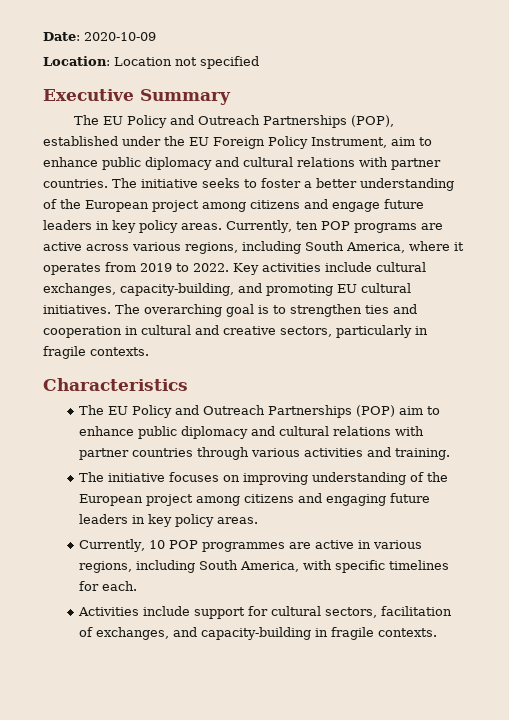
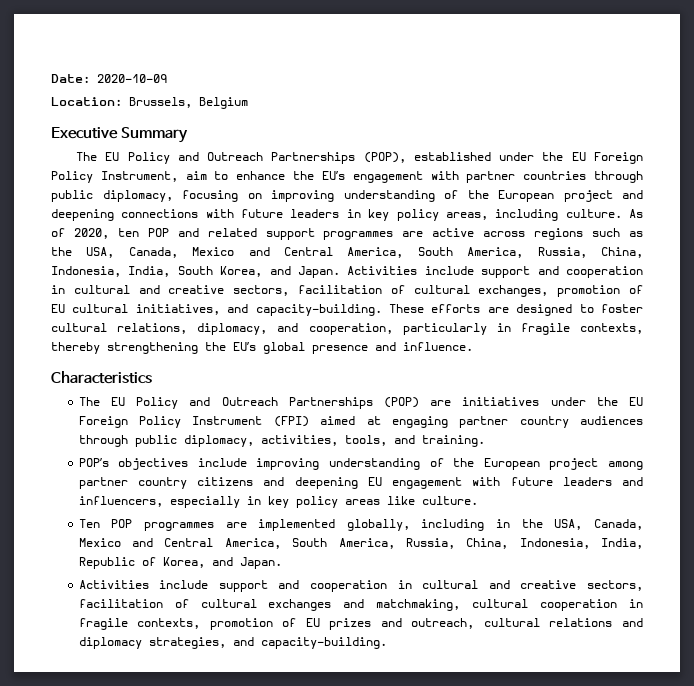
- Location: Location not specified
+ Location: Brussels, Belgium
- The EU Policy and Outreach Partnerships (POP), established under the EU Foreign Policy Instrument, aim to enhance public diplomacy and cultural relations with partner countries. The initiative seeks to foster a better understanding of the European project among citizens and engage future leaders in key policy areas. Currently, ten POP programs are active across various regions, including South America, where it operates from 2019 to 2022. Key activities include cultural exchanges, capacity-building, and promoting EU cultural initiatives. The overarching goal is to strengthen ties and cooperation in cultural and creative sectors, particularly in fragile contexts.
+ The EU Policy and Outreach Partnerships (POP), established under the EU Foreign Policy Instrument, aim to enhance the EU’s engagement with partner countries through public diplomacy, focusing on improving understanding of the European project and deepening connections with future leaders in key policy areas, including culture. As of 2020, ten POP and related support programmes are active across regions such as the USA, Canada, Mexico and Central America, South America, Russia, China, Indonesia, India, South Korea, and Japan. Activities include support and cooperation in cultural and creative sectors, facilitation of cultural exchanges, promotion of EU cultural initiatives, and capacity-building. These efforts are designed to foster cultural relations, diplomacy, and cooperation, particularly in fragile contexts, thereby strengthening the EU’s global presence and influence.
- The EU Policy and Outreach Partnerships (POP) aim to enhance public diplomacy and cultural relations with partner countries through various activities and training.
- The initiative focuses on improving understanding of the European project among citizens and engaging future leaders in key policy areas.
- Currently, 10 POP programmes are active in various regions, including South America, with specific timelines for each.
- Activities include support for cultural sectors, facilitation of exchanges, and capacity-building in fragile contexts.
+ The EU Policy and Outreach Partnerships (POP) are initiatives under the EU Foreign Policy Instrument (FPI) aimed at engaging partner country audiences through public diplomacy, activities, tools, and training.
+ POP’s objectives include improving understanding of the European project among partner country citizens and deepening EU engagement with future leaders and influencers, especially in key policy areas like culture.
+ Ten POP programmes are implemented globally, including in the USA, Canada, Mexico and Central America, South America, Russia, China, Indonesia, India, Republic of Korea, and Japan.
+ Activities include support and cooperation in cultural and creative sectors, facilitation of cultural exchanges and matchmaking, cultural cooperation in fragile contexts, promotion of EU prizes and outreach, cultural relations and diplomacy strategies, and capacity-building.

